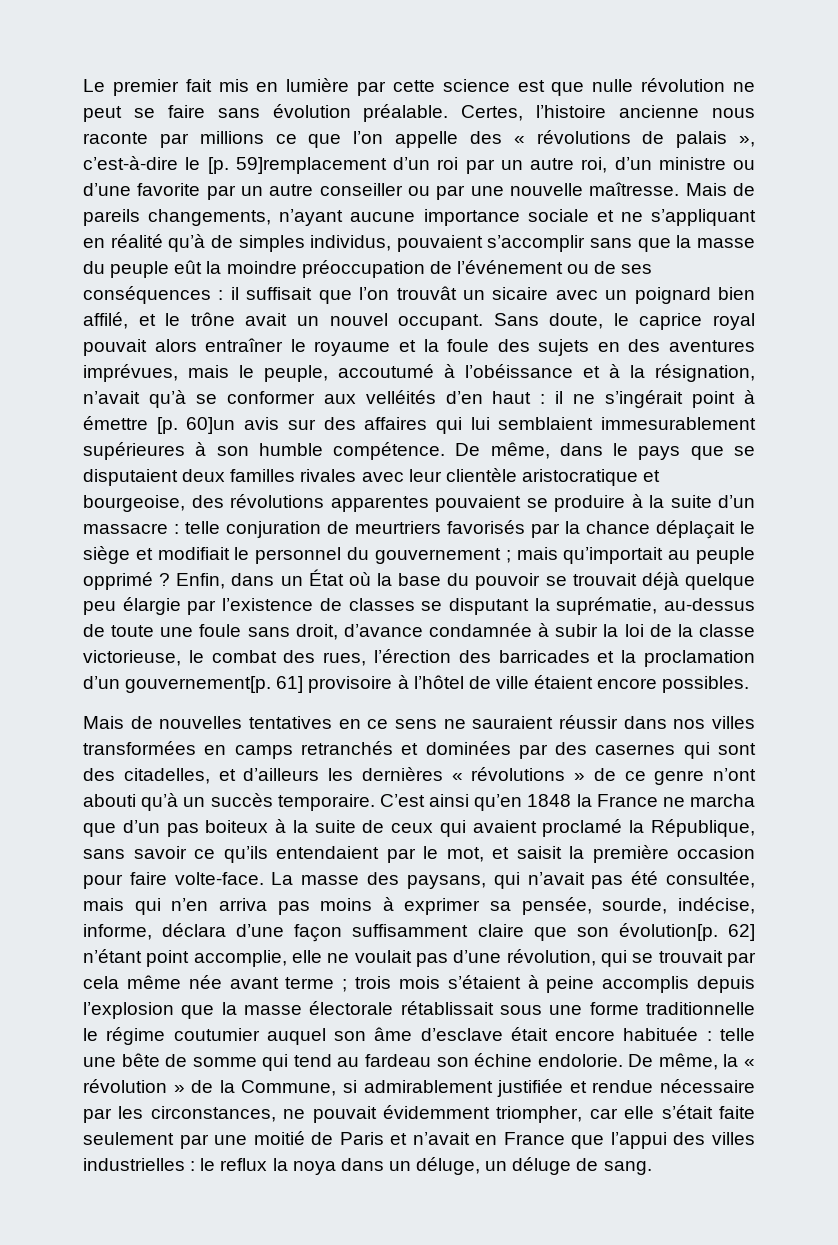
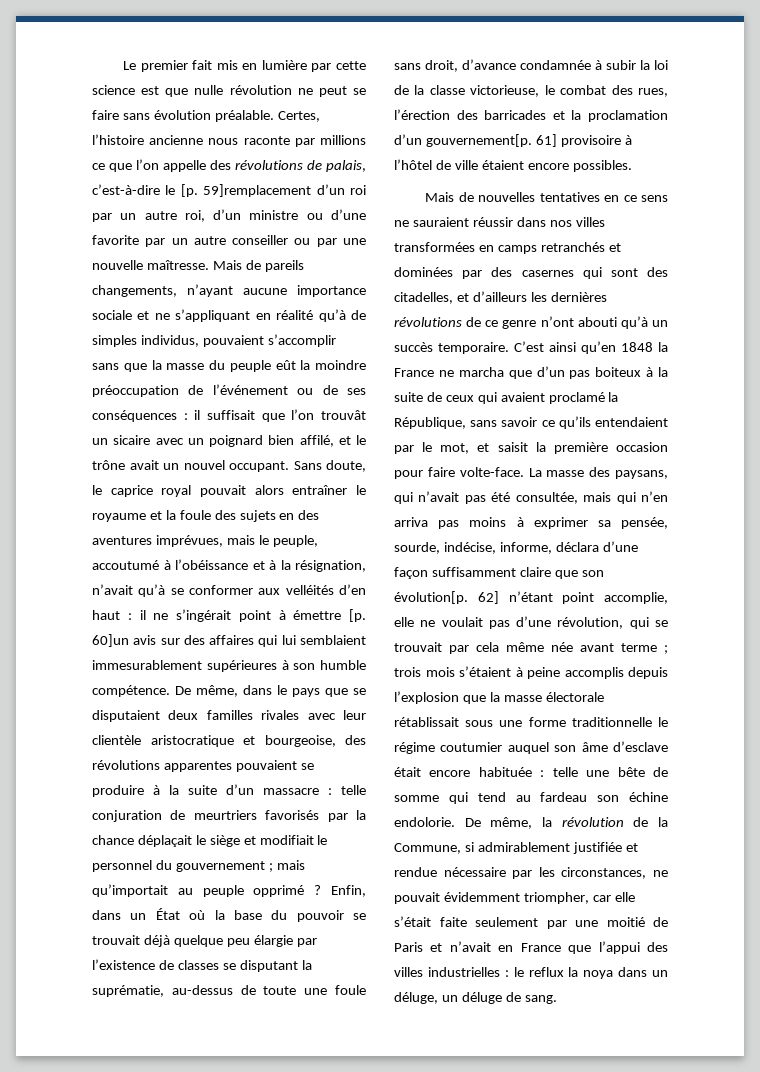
- Certes, l’histoire ancienne nous raconte par millions ce que l’on appelle des « révolutions de palais », c’est-à-dire le [p. 59]remplacement d’un roi par un autre roi, d’un ministre ou d’une favorite par un autre conseiller ou par une nouvelle maîtresse.
+ Certes, l’histoire ancienne nous raconte par millions ce que l’on appelle des révolutions de palais, c’est-à-dire le [p. 59]remplacement d’un roi par un autre roi, d’un ministre ou d’une favorite par un autre conseiller ou par une nouvelle maîtresse.
- Mais de nouvelles tentatives en ce sens ne sauraient réussir dans nos villes transformées en camps retranchés et dominées par des casernes qui sont des citadelles, et d’ailleurs les dernières « révolutions » de ce genre n’ont abouti qu’à un succès temporaire.
+ Mais de nouvelles tentatives en ce sens ne sauraient réussir dans nos villes transformées en camps retranchés et dominées par des casernes qui sont des citadelles, et d’ailleurs les dernières révolutions de ce genre n’ont abouti qu’à un succès temporaire.
- De même, la « révolution » de la Commune, si admirablement justifiée et rendue nécessaire par les circonstances, ne pouvait évidemment triompher, car elle s’était faite seulement par une moitié de Paris et n’avait en France que l’appui des villes industrielles : le reflux la noya dans un déluge, un déluge de sang.
+ De même, la révolution de la Commune, si admirablement justifiée et rendue nécessaire par les circonstances, ne pouvait évidemment triompher, car elle s’était faite seulement par une moitié de Paris et n’avait en France que l’appui des villes industrielles : le reflux la noya dans un déluge, un déluge de sang.

